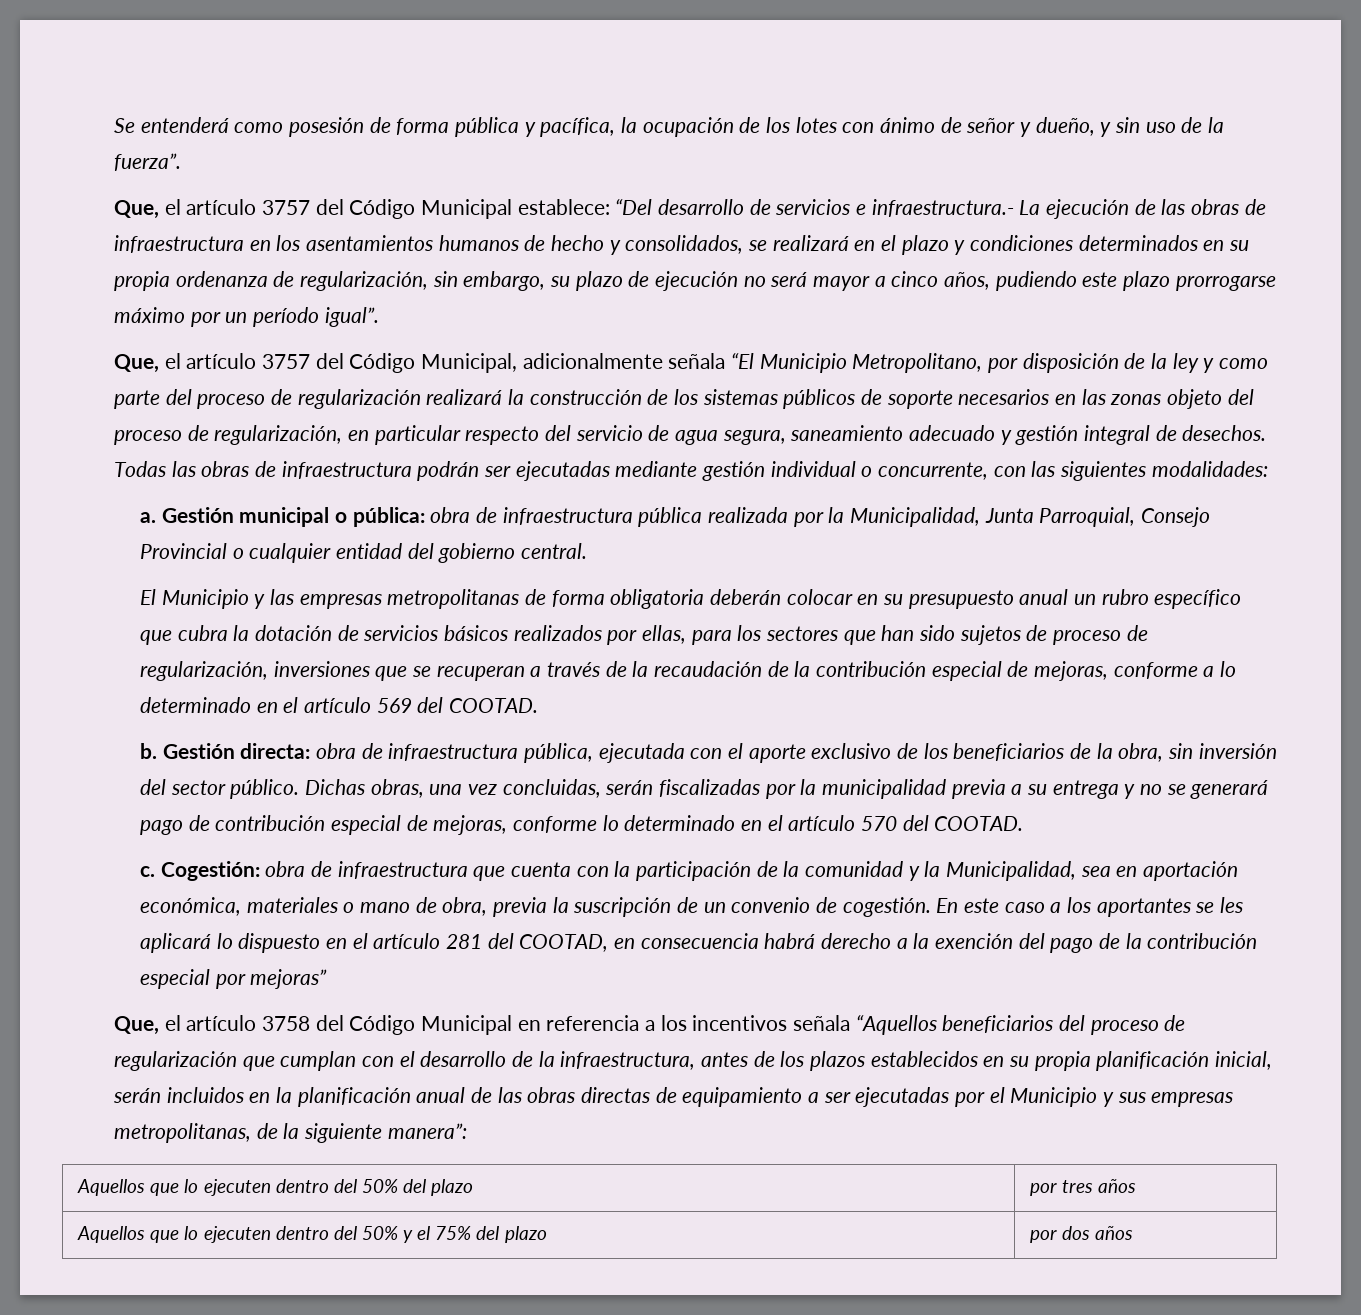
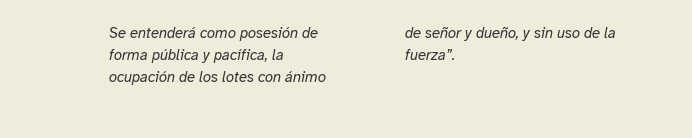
- Que, el artículo 3757 del Código Municipal establece: “Del desarrollo de servicios e infraestructura.- La ejecución de las obras de infraestructura en los asentamientos humanos de hecho y consolidados, se realizará en el plazo y condiciones determinados en su propia ordenanza de regularización, sin embargo, su plazo de ejecución no será mayor a cinco años, pudiendo este plazo prorrogarse máximo por un período igual”.
- Que, el artículo 3757 del Código Municipal, adicionalmente señala “El Municipio Metropolitano, por disposición de la ley y como parte del proceso de regularización realizará la construcción de los sistemas públicos de soporte necesarios en las zonas objeto del proceso de regularización, en particular respecto del servicio de agua segura, saneamiento adecuado y gestión integral de desechos. Todas las obras de infraestructura podrán ser ejecutadas mediante gestión individual o concurrente, con las siguientes modalidades:
- a. Gestión municipal o pública: obra de infraestructura pública realizada por la Municipalidad, Junta Parroquial, Consejo Provincial o cualquier entidad del gobierno central.
- El Municipio y las empresas metropolitanas de forma obligatoria deberán colocar en su presupuesto anual un rubro específico que cubra la dotación de servicios básicos realizados por ellas, para los sectores que han sido sujetos de proceso de regularización, inversiones que se recuperan a través de la recaudación de la contribución especial de mejoras, conforme a lo determinado en el artículo 569 del COOTAD.
- b. Gestión directa: obra de infraestructura pública, ejecutada con el aporte exclusivo de los beneficiarios de la obra, sin inversión del sector público. Dichas obras, una vez concluidas, serán fiscalizadas por la municipalidad previa a su entrega y no se generará pago de contribución especial de mejoras, conforme lo determinado en el artículo 570 del COOTAD.
- c. Cogestión: obra de infraestructura que cuenta con la participación de la comunidad y la Municipalidad, sea en aportación económica, materiales o mano de obra, previa la suscripción de un convenio de cogestión. En este caso a los aportantes se les aplicará lo dispuesto en el artículo 281 del COOTAD, en consecuencia habrá derecho a la exención del pago de la contribución especial por mejoras”
- Que, el artículo 3758 del Código Municipal en referencia a los incentivos señala “Aquellos beneficiarios del proceso de regularización que cumplan con el desarrollo de la infraestructura, antes de los plazos establecidos en su propia planificación inicial, serán incluidos en la planificación anual de las obras directas de equipamiento a ser ejecutadas por el Municipio y sus empresas metropolitanas, de la siguiente manera”:
- Aquellos que lo ejecuten dentro del 50% del plazo | por tres años
- Aquellos que lo ejecuten dentro del 50% y el 75% del plazo | por dos años

